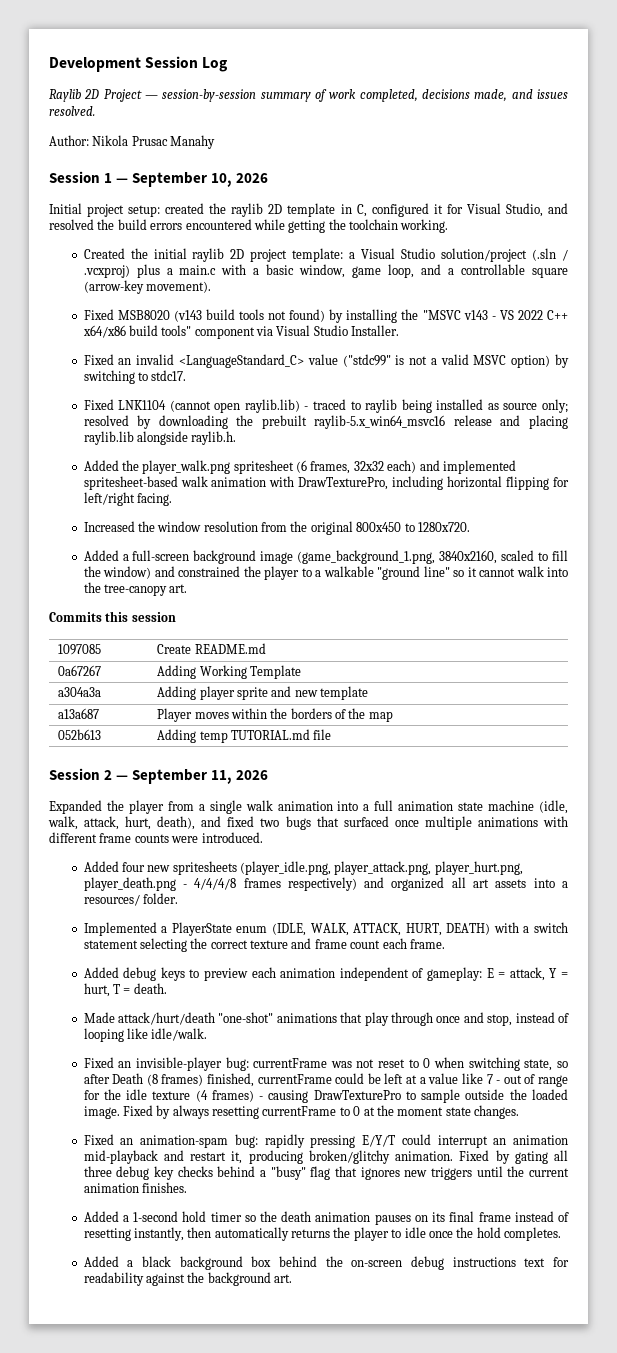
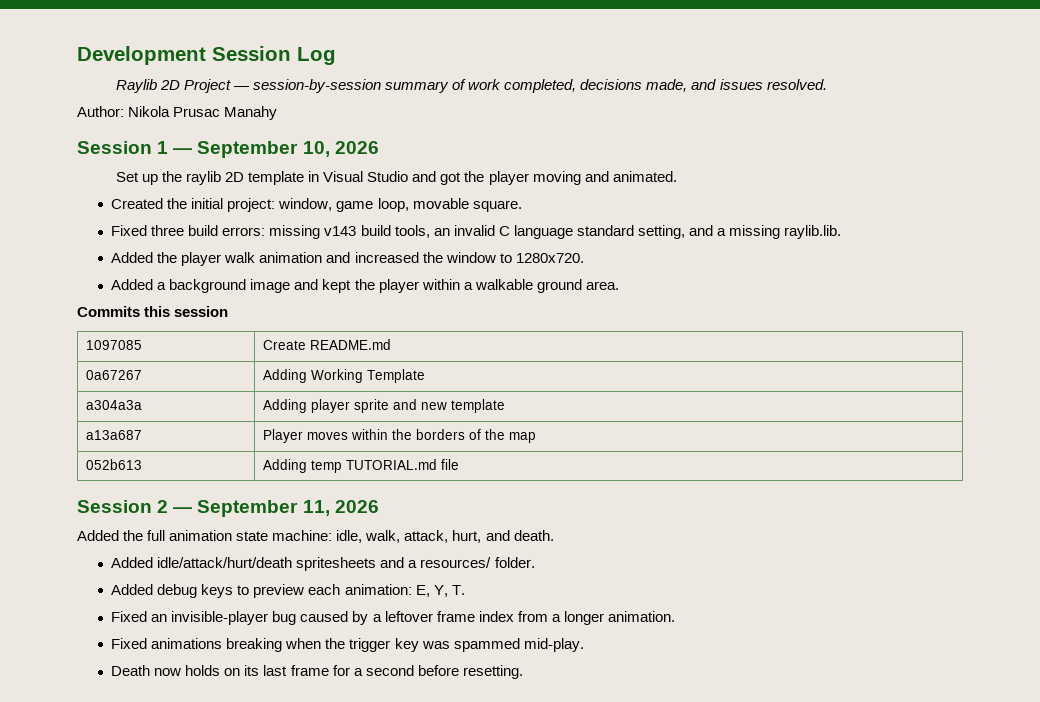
- Initial project setup: created the raylib 2D template in C, configured it for Visual Studio, and resolved the build errors encountered while getting the toolchain working.
- Created the initial raylib 2D project template: a Visual Studio solution/project (.sln / .vcxproj) plus a main.c with a basic window, game loop, and a controllable square (arrow-key movement).
- Fixed MSB8020 (v143 build tools not found) by installing the "MSVC v143 - VS 2022 C++ x64/x86 build tools" component via Visual Studio Installer.
- Fixed an invalid <LanguageStandard_C> value ("stdc99" is not a valid MSVC option) by switching to stdc17.
- Fixed LNK1104 (cannot open raylib.lib) - traced to raylib being installed as source only; resolved by downloading the prebuilt raylib-5.x_win64_msvc16 release and placing raylib.lib alongside raylib.h.
- Added the player_walk.png spritesheet (6 frames, 32x32 each) and implemented spritesheet-based walk animation with DrawTexturePro, including horizontal flipping for left/right facing.
- Increased the window resolution from the original 800x450 to 1280x720.
+ Set up the raylib 2D template in Visual Studio and got the player moving and animated.
+ Created the initial project: window, game loop, movable square.
+ Fixed three build errors: missing v143 build tools, an invalid C language standard setting, and a missing raylib.lib.
+ Added the player walk animation and increased the window to 1280x720.
- Added a full-screen background image (game_background_1.png, 3840x2160, scaled to fill the window) and constrained the player to a walkable "ground line" so it cannot walk into the tree-canopy art.
+ Added a background image and kept the player within a walkable ground area.
- Expanded the player from a single walk animation into a full animation state machine (idle, walk, attack, hurt, death), and fixed two bugs that surfaced once multiple animations with different frame counts were introduced.
- Added four new spritesheets (player_idle.png, player_attack.png, player_hurt.png, player_death.png - 4/4/4/8 frames respectively) and organized all art assets into a resources/ folder.
- Implemented a PlayerState enum (IDLE, WALK, ATTACK, HURT, DEATH) with a switch statement selecting the correct texture and frame count each frame.
+ Added the full animation state machine: idle, walk, attack, hurt, and death.
+ Added idle/attack/hurt/death spritesheets and a resources/ folder.
- Added debug keys to preview each animation independent of gameplay: E = attack, Y = hurt, T = death.
- Made attack/hurt/death "one-shot" animations that play through once and stop, instead of looping like idle/walk.
- Fixed an invisible-player bug: currentFrame was not reset to 0 when switching state, so after Death (8 frames) finished, currentFrame could be left at a value like 7 - out of range for the idle texture (4 frames) - causing DrawTexturePro to sample outside the loaded image. Fixed by always resetting currentFrame to 0 at the moment state changes.
- Fixed an animation-spam bug: rapidly pressing E/Y/T could interrupt an animation mid-playback and restart it, producing broken/glitchy animation. Fixed by gating all three debug key checks behind a "busy" flag that ignores new triggers until the current animation finishes.
- Added a 1-second hold timer so the death animation pauses on its final frame instead of resetting instantly, then automatically returns the player to idle once the hold completes.
- Added a black background box behind the on-screen debug instructions text for readability against the background art.
+ Added debug keys to preview each animation: E, Y, T.
+ Fixed an invisible-player bug caused by a leftover frame index from a longer animation.
+ Fixed animations breaking when the trigger key was spammed mid-play.
+ Death now holds on its last frame for a second before resetting.

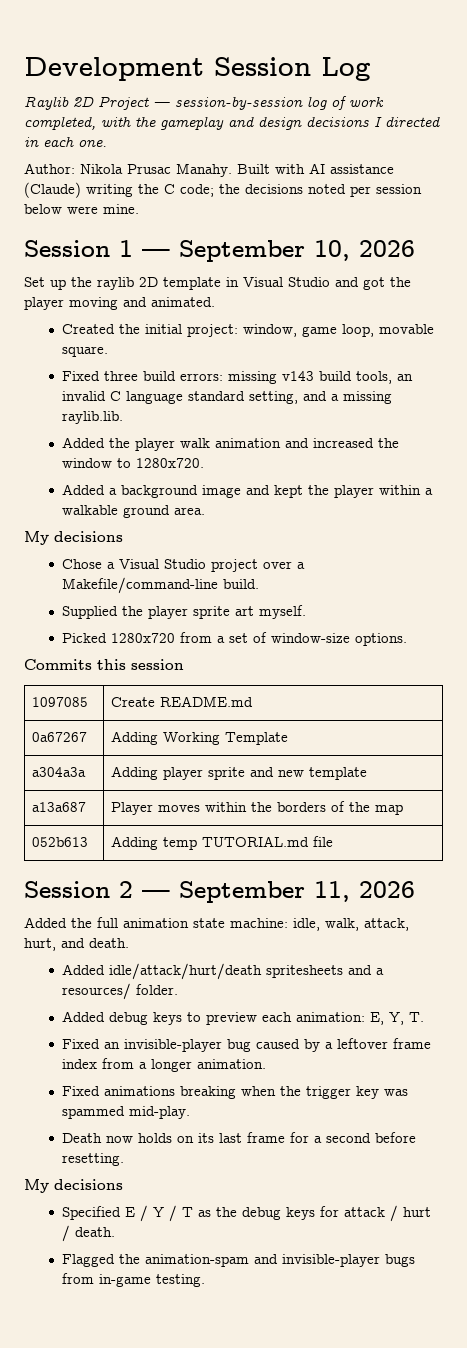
- Raylib 2D Project — session-by-session summary of work completed, decisions made, and issues resolved.
- Author: Nikola Prusac Manahy
+ Raylib 2D Project — session-by-session log of work completed, with the gameplay and design decisions I directed in each one.
+ Author: Nikola Prusac Manahy. Built with AI assistance (Claude) writing the C code; the decisions noted per session below were mine.
  Added a background image and kept the player within a walkable ground area.
+ My decisions
+ Chose a Visual Studio project over a Makefile/command-line build.
+ Supplied the player sprite art myself.
+ Picked 1280x720 from a set of window-size options.
  Death now holds on its last frame for a second before resetting.
+ My decisions
+ Specified E / Y / T as the debug keys for attack / hurt / death.
+ Flagged the animation-spam and invisible-player bugs from in-game testing.

